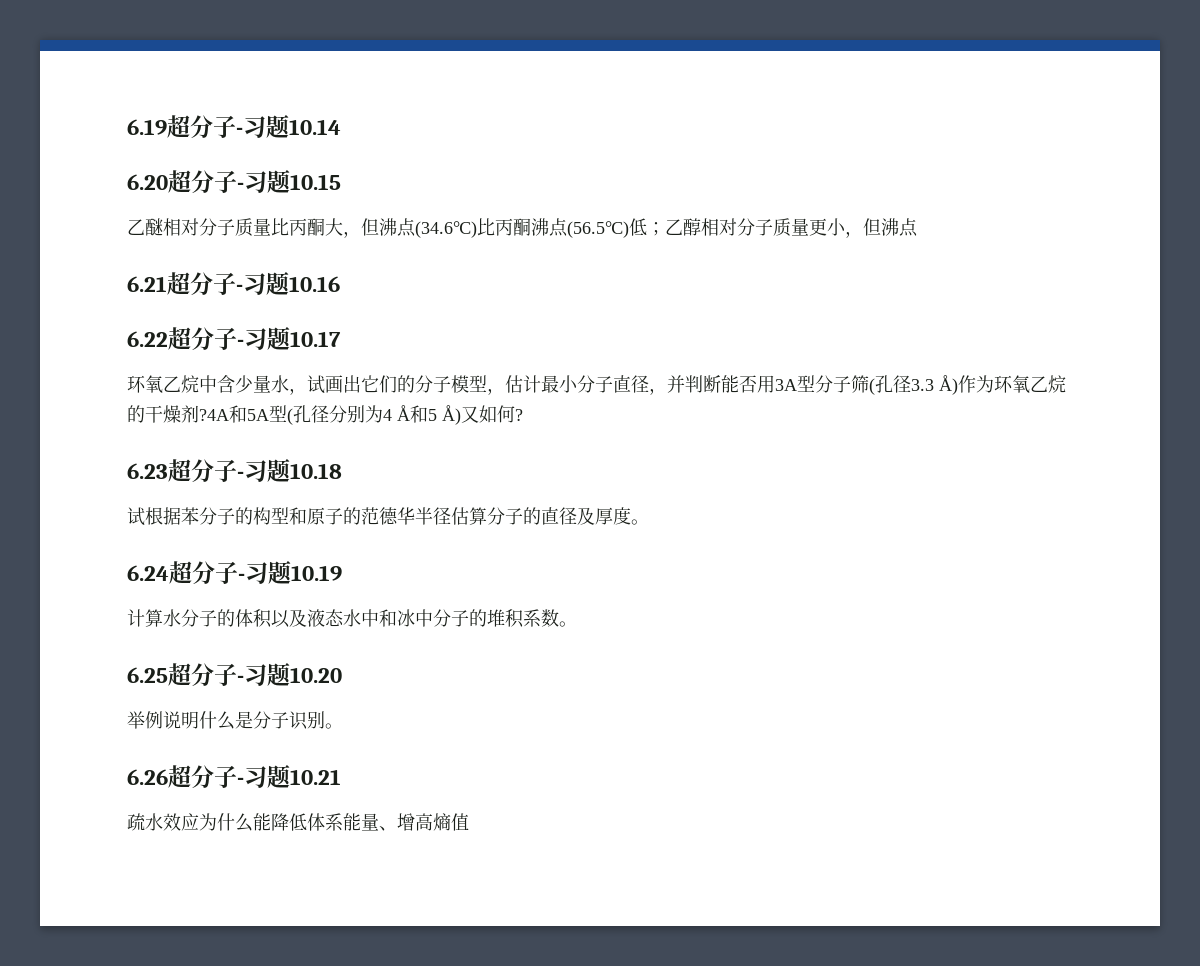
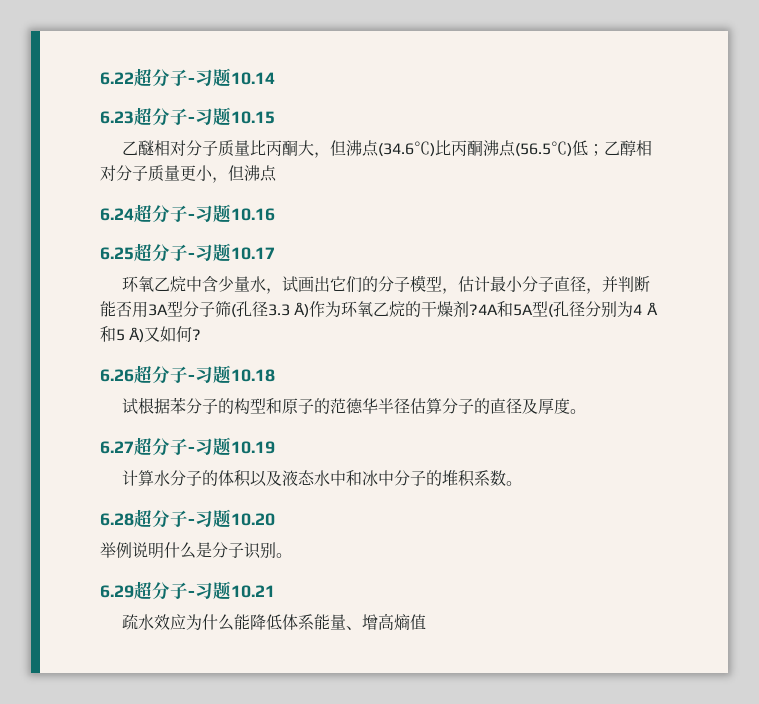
- 6.19超分子-习题10.14
+ 6.22超分子-习题10.14
- 6.20超分子-习题10.15
+ 6.23超分子-习题10.15
- 6.21超分子-习题10.16
+ 6.24超分子-习题10.16
- 6.22超分子-习题10.17
+ 6.25超分子-习题10.17
- 6.23超分子-习题10.18
+ 6.26超分子-习题10.18
- 6.24超分子-习题10.19
+ 6.27超分子-习题10.19
- 6.25超分子-习题10.20
+ 6.28超分子-习题10.20
- 6.26超分子-习题10.21
+ 6.29超分子-习题10.21

